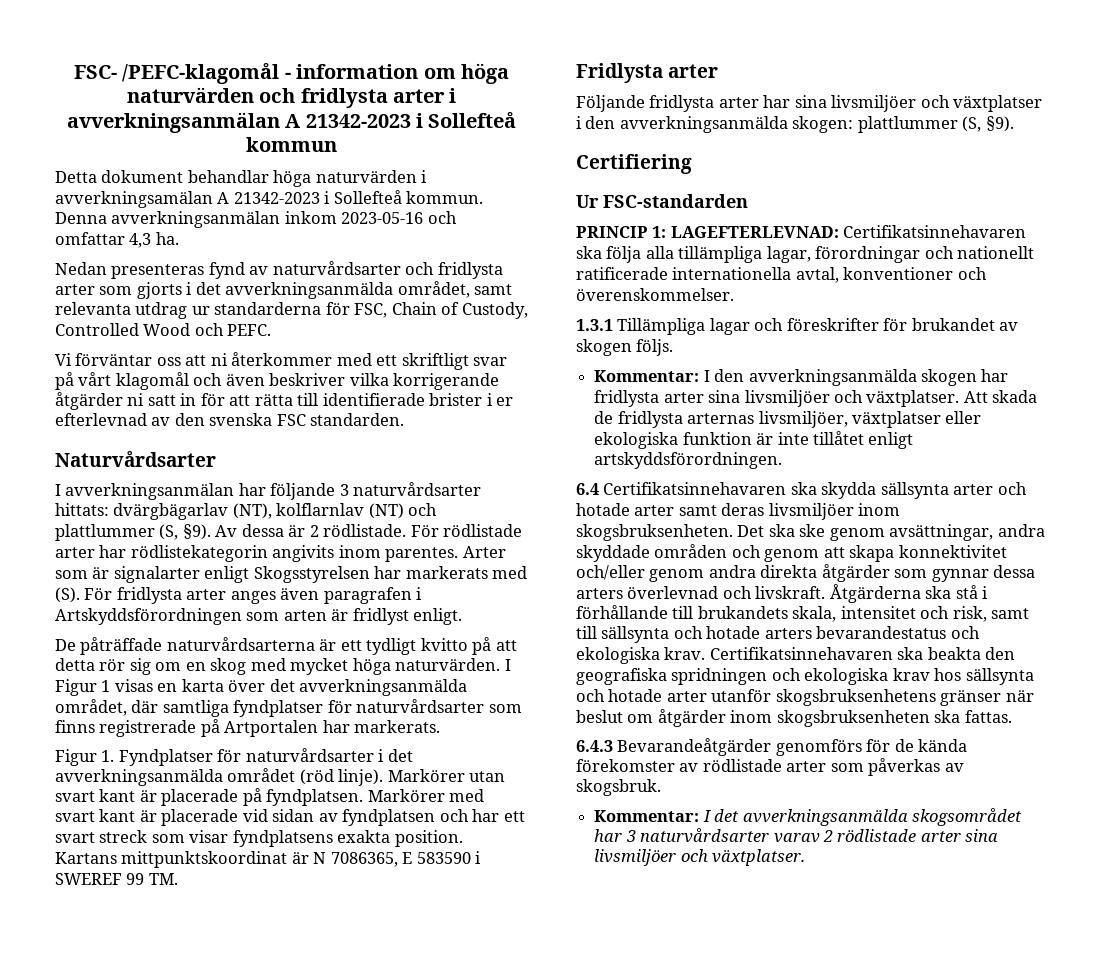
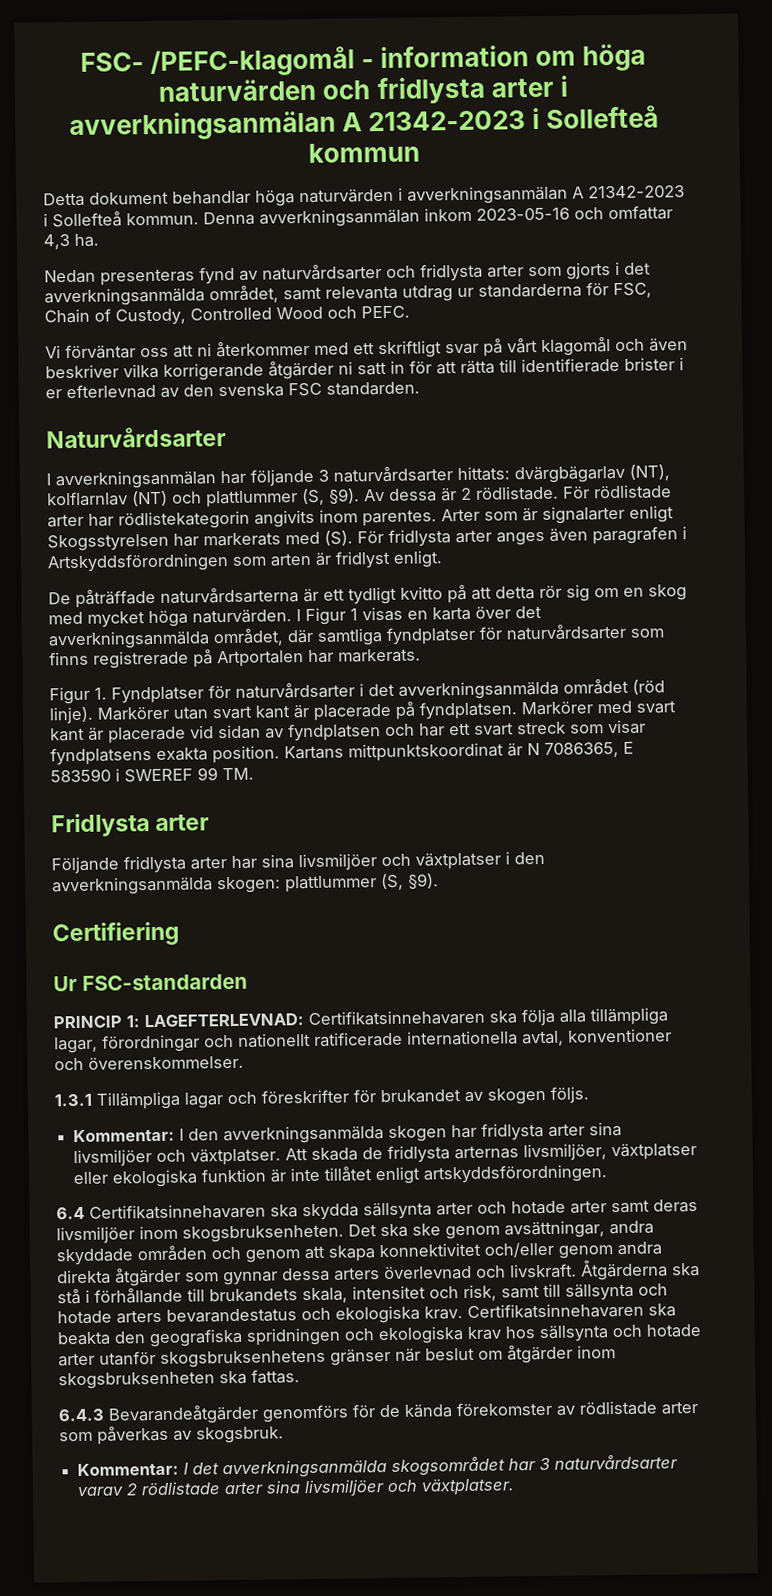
- Detta dokument behandlar höga naturvärden i avverkningsamälan A 21342-2023 i Sollefteå kommun.
+ Detta dokument behandlar höga naturvärden i avverkningsanmälan A 21342-2023 i Sollefteå kommun.

